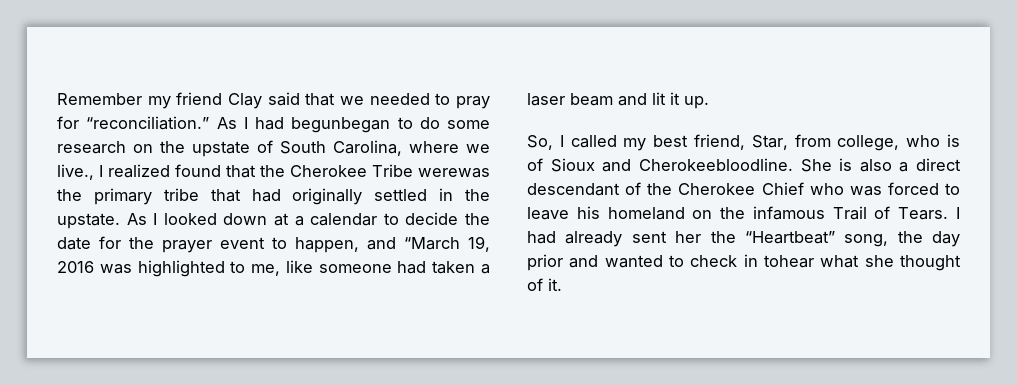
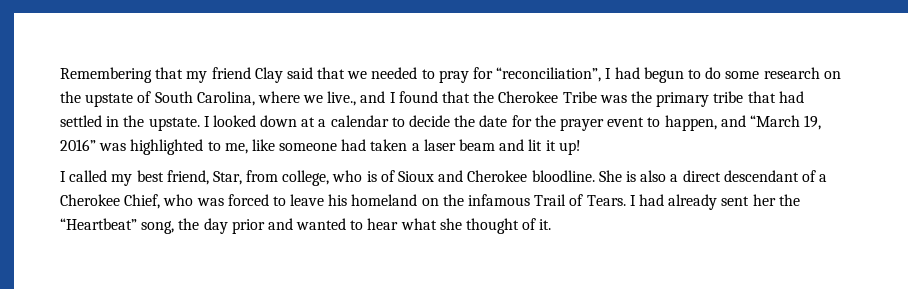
- Remember my friend Clay said that we needed to pray for “reconciliation.” As I had begunbegan to do some research on the upstate of South Carolina, where we live., I realized found that the Cherokee Tribe werewas the primary tribe that had originally settled in the upstate.
+ Remembering that my friend Clay said that we needed to pray for “reconciliation”, I had begun to do some research on the upstate of South Carolina, where we live., and I found that the Cherokee Tribe was the primary tribe that had settled in the upstate.
- As I looked down at a calendar to decide the date for the prayer event to happen, and “March 19, 2016 was highlighted to me, like someone had taken a laser beam and lit it up.
- So, I called my best friend, Star, from college, who is of Sioux and Cherokeebloodline.
+ I looked down at a calendar to decide the date for the prayer event to happen, and “March 19, 2016” was highlighted to me, like someone had taken a laser beam and lit it up!
+ I called my best friend, Star, from college, who is of Sioux and Cherokee bloodline.
- She is also a direct descendant of the Cherokee Chief who was forced to leave his homeland on the infamous Trail of Tears.
+ She is also a direct descendant of a Cherokee Chief, who was forced to leave his homeland on the infamous Trail of Tears.
- I had already sent her the “Heartbeat” song, the day prior and wanted to check in tohear what she thought of it.
+ I had already sent her the “Heartbeat” song, the day prior and wanted to hear what she thought of it.

